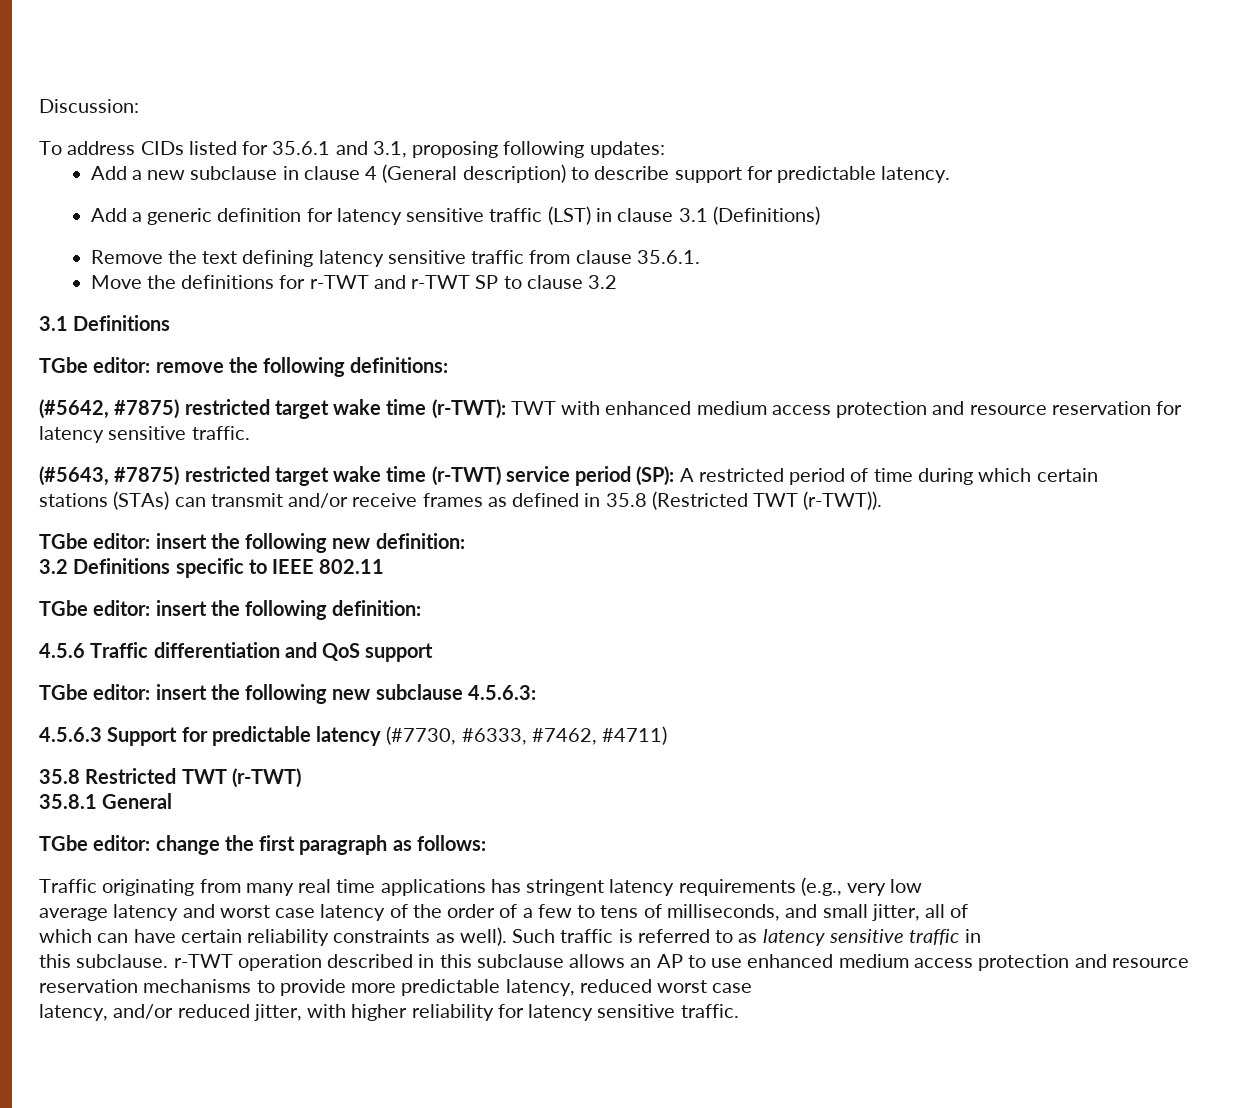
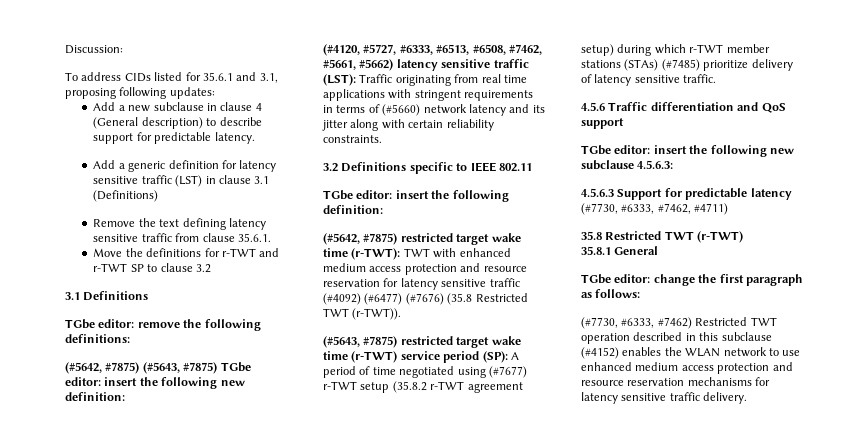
+ (#5642, #7875) (#5643, #7875) TGbe editor: insert the following new definition:
+ (#4120, #5727, #6333, #6513, #6508, #7462, #5661, #5662) latency sensitive traffic (LST): Traffic originating from real time applications with stringent requirements in terms of (#5660) network latency and its jitter along with certain reliability constraints.
+ 3.2 Definitions specific to IEEE 802.11
+ TGbe editor: insert the following definition:
- (#5642, #7875) restricted target wake time (r-TWT): TWT with enhanced medium access protection and resource reservation for latency sensitive traffic.
+ (#5642, #7875) restricted target wake time (r-TWT): TWT with enhanced medium access protection and resource reservation for latency sensitive traffic (#4092) (#6477) (#7676) (35.8 Restricted TWT (r-TWT)).
- (#5643, #7875) restricted target wake time (r-TWT) service period (SP): A restricted period of time during which certain
- stations (STAs) can transmit and/or receive frames as defined in 35.8 (Restricted TWT (r-TWT)).
- TGbe editor: insert the following new definition:
- 3.2 Definitions specific to IEEE 802.11
- TGbe editor: insert the following definition:
+ (#5643, #7875) restricted target wake time (r-TWT) service period (SP): A period of time negotiated using (#7677) r-TWT setup (35.8.2 r-TWT agreement setup) during which r-TWT member stations (STAs) (#7485) prioritize delivery of latency sensitive traffic.
- Traffic originating from many real time applications has stringent latency requirements (e.g., very low
- average latency and worst case latency of the order of a few to tens of milliseconds, and small jitter, all of
- which can have certain reliability constraints as well). Such traffic is referred to as latency sensitive traffic in
- this subclause. r-TWT operation described in this subclause allows an AP to use enhanced medium access protection and resource reservation mechanisms to provide more predictable latency, reduced worst case
- latency, and/or reduced jitter, with higher reliability for latency sensitive traffic.
+ (#7730, #6333, #7462) Restricted TWT operation described in this subclause (#4152) enables the WLAN network to use enhanced medium access protection and resource reservation mechanisms for latency sensitive traffic delivery.

